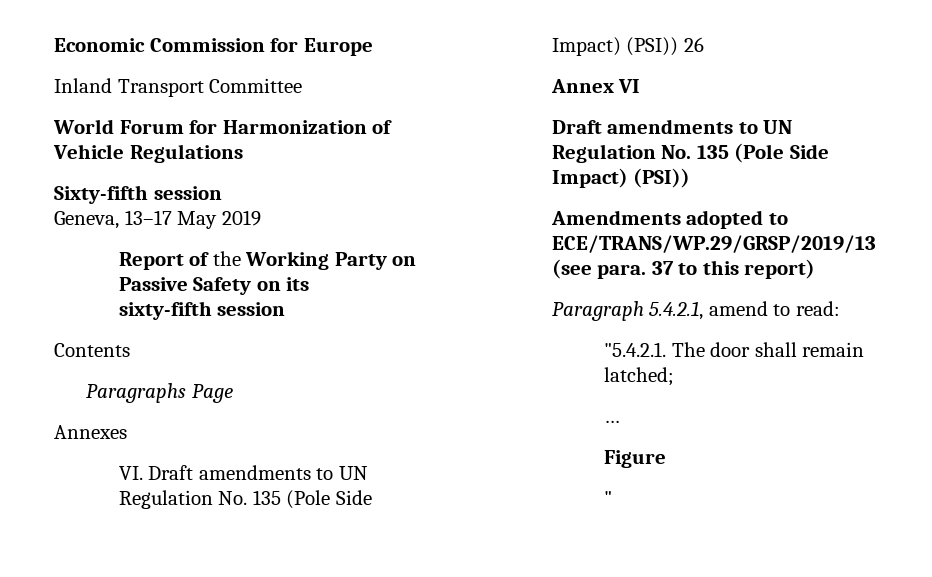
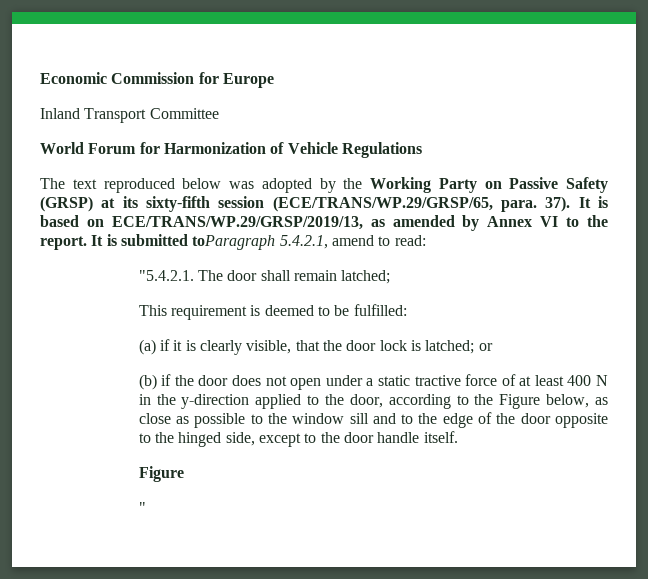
- Sixty-fifth session
- Geneva, 13–17 May 2019
- Report of the Working Party on Passive Safety on its
- sixty-fifth session
- Contents
- Paragraphs Page
- Annexes
- VI. Draft amendments to UN Regulation No. 135 (Pole Side Impact) (PSI)) 26
- Annex VI
- Draft amendments to UN Regulation No. 135 (Pole Side Impact) (PSI))
- Amendments adopted to ECE/TRANS/WP.29/GRSP/2019/13 (see para. 37 to this report)
- Paragraph 5.4.2.1, amend to read:
+ The text reproduced below was adopted by the Working Party on Passive Safety (GRSP) at its sixty-fifth session (ECE/TRANS/WP.29/GRSP/65, para. 37). It is based on ECE/TRANS/WP.29/GRSP/2019/13, as amended by Annex VI to the report. It is submitted toParagraph 5.4.2.1, amend to read:
- …
+ This requirement is deemed to be fulfilled:
+ (a) if it is clearly visible, that the door lock is latched; or
+ (b) if the door does not open under a static tractive force of at least 400 N in the y-direction applied to the door, according to the Figure below, as close as possible to the window sill and to the edge of the door opposite to the hinged side, except to the door handle itself.

